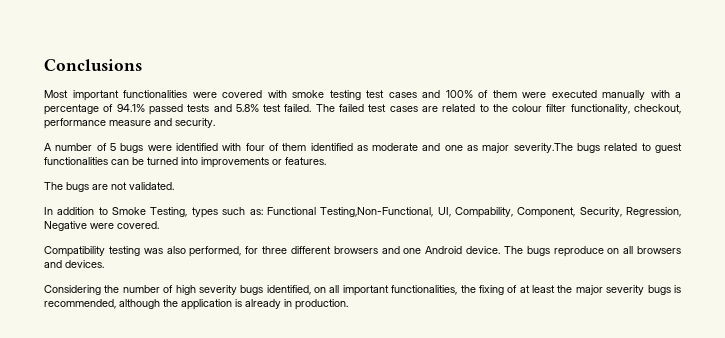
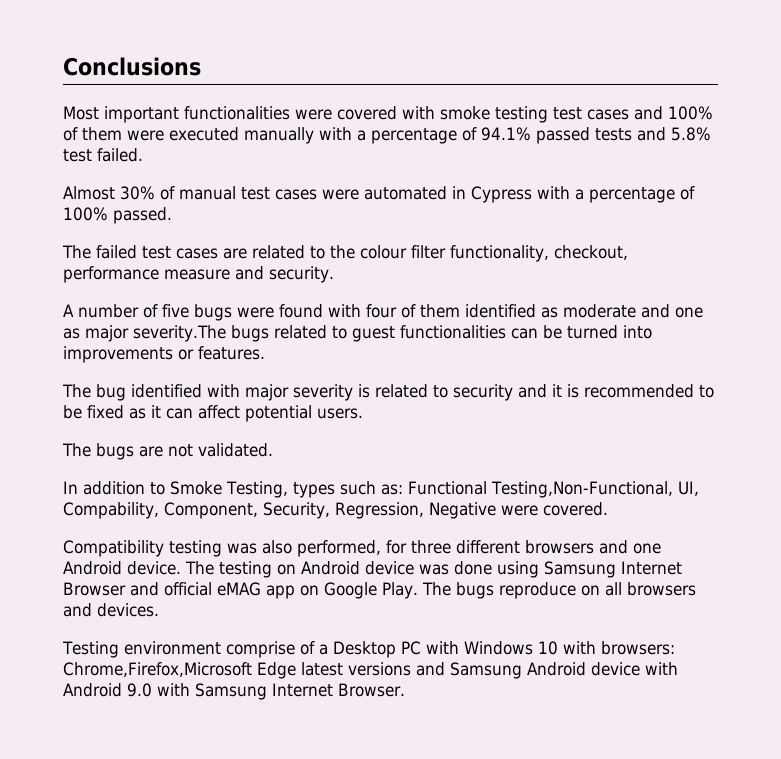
- Most important functionalities were covered with smoke testing test cases and 100% of them were executed manually with a percentage of 94.1% passed tests and 5.8% test failed. The failed test cases are related to the colour filter functionality, checkout, performance measure and security.
+ Most important functionalities were covered with smoke testing test cases and 100% of them were executed manually with a percentage of 94.1% passed tests and 5.8% test failed.
+ Almost 30% of manual test cases were automated in Cypress with a percentage of 100% passed.
+ The failed test cases are related to the colour filter functionality, checkout, performance measure and security.
- A number of 5 bugs were identified with four of them identified as moderate and one as major severity.The bugs related to guest functionalities can be turned into improvements or features.
+ A number of five bugs were found with four of them identified as moderate and one as major severity.The bugs related to guest functionalities can be turned into improvements or features.
+ The bug identified with major severity is related to security and it is recommended to be fixed as it can affect potential users.
- The bugs reproduce on all browsers and devices.
+ The testing on Android device was done using Samsung Internet Browser and official eMAG app on Google Play. The bugs reproduce on all browsers and devices.
- Considering the number of high severity bugs identified, on all important functionalities, the fixing of at least the major severity bugs is recommended, although the application is already in production.
+ Testing environment comprise of a Desktop PC with Windows 10 with browsers: Chrome,Firefox,Microsoft Edge latest versions and Samsung Android device with Android 9.0 with Samsung Internet Browser.

